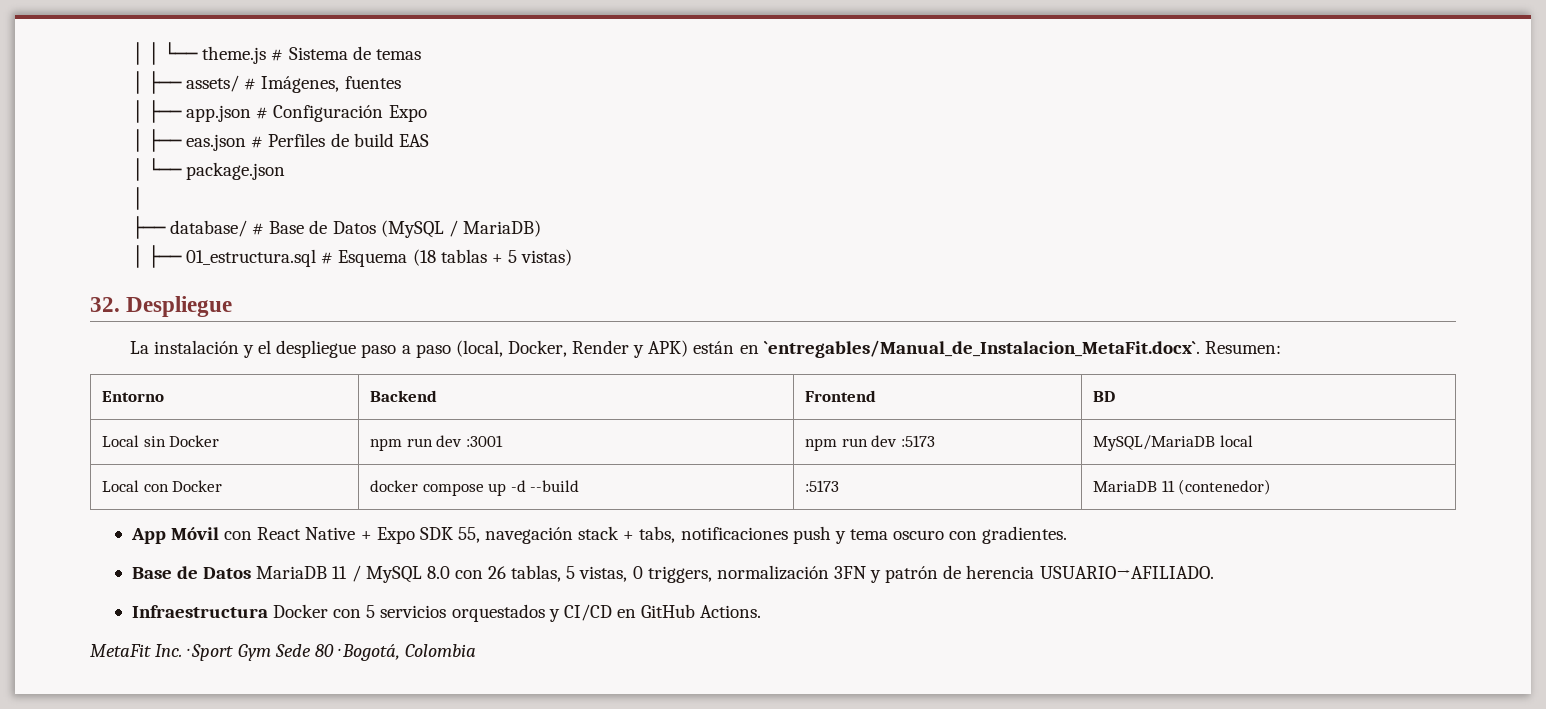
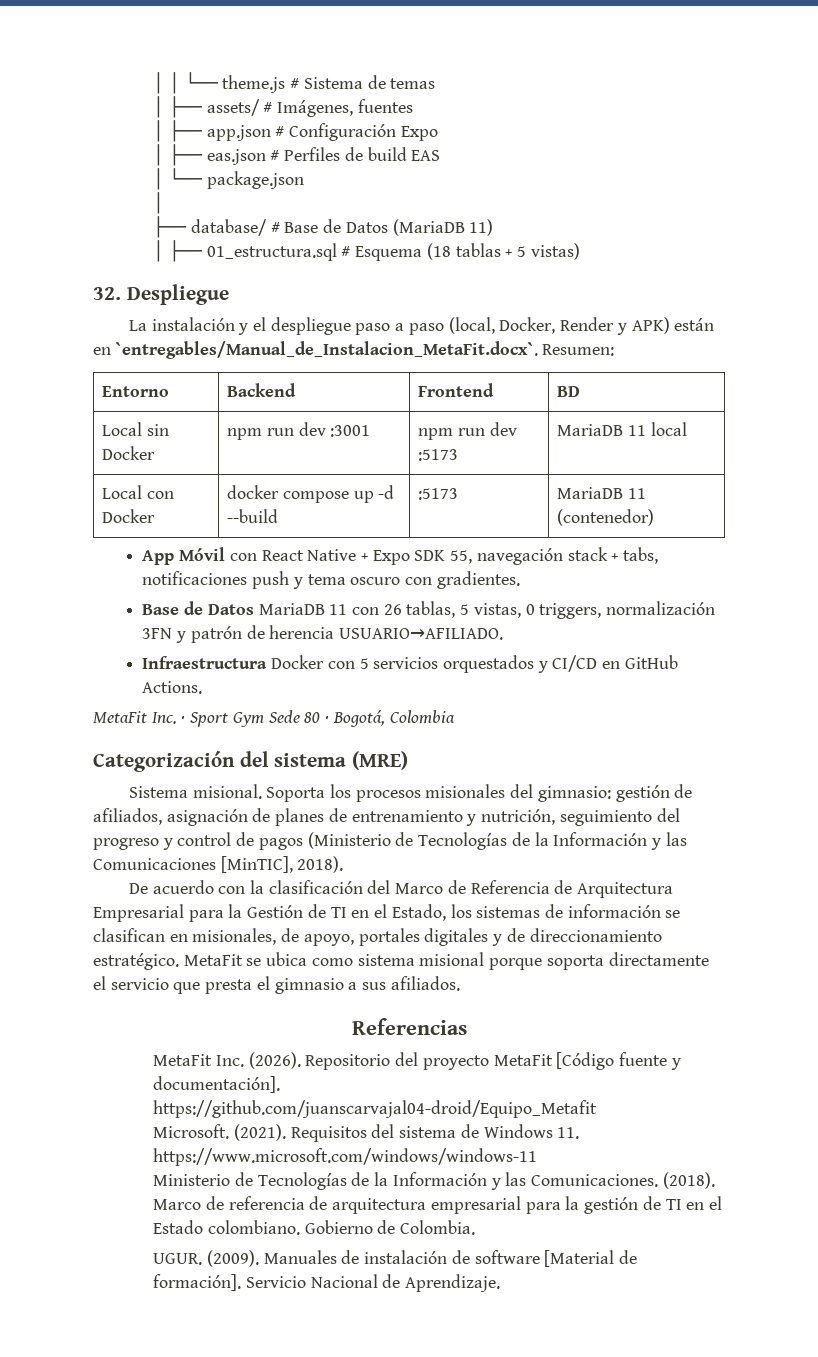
- ├── database/ # Base de Datos (MySQL / MariaDB)
+ ├── database/ # Base de Datos (MariaDB 11)
- Local sin Docker | npm run dev :3001 | npm run dev :5173 | MySQL/MariaDB local
+ Local sin Docker | npm run dev :3001 | npm run dev :5173 | MariaDB 11 local
- Base de Datos MariaDB 11 / MySQL 8.0 con 26 tablas, 5 vistas, 0 triggers, normalización 3FN y patrón de herencia USUARIO→AFILIADO.
+ Base de Datos MariaDB 11 con 26 tablas, 5 vistas, 0 triggers, normalización 3FN y patrón de herencia USUARIO→AFILIADO.
+ Categorización del sistema (MRE)
+ Sistema misional. Soporta los procesos misionales del gimnasio: gestión de afiliados, asignación de planes de entrenamiento y nutrición, seguimiento del progreso y control de pagos (Ministerio de Tecnologías de la Información y las Comunicaciones [MinTIC], 2018).
+ De acuerdo con la clasificación del Marco de Referencia de Arquitectura Empresarial para la Gestión de TI en el Estado, los sistemas de información se clasifican en misionales, de apoyo, portales digitales y de direccionamiento estratégico. MetaFit se ubica como sistema misional porque soporta directamente el servicio que presta el gimnasio a sus afiliados.
+ Referencias
+ MetaFit Inc. (2026). Repositorio del proyecto MetaFit [Código fuente y documentación]. https://github.com/juanscarvajal04-droid/Equipo_Metafit
+ Microsoft. (2021). Requisitos del sistema de Windows 11. https://www.microsoft.com/windows/windows-11
+ Ministerio de Tecnologías de la Información y las Comunicaciones. (2018). Marco de referencia de arquitectura empresarial para la gestión de TI en el Estado colombiano. Gobierno de Colombia.
+ UGUR. (2009). Manuales de instalación de software [Material de formación]. Servicio Nacional de Aprendizaje.

